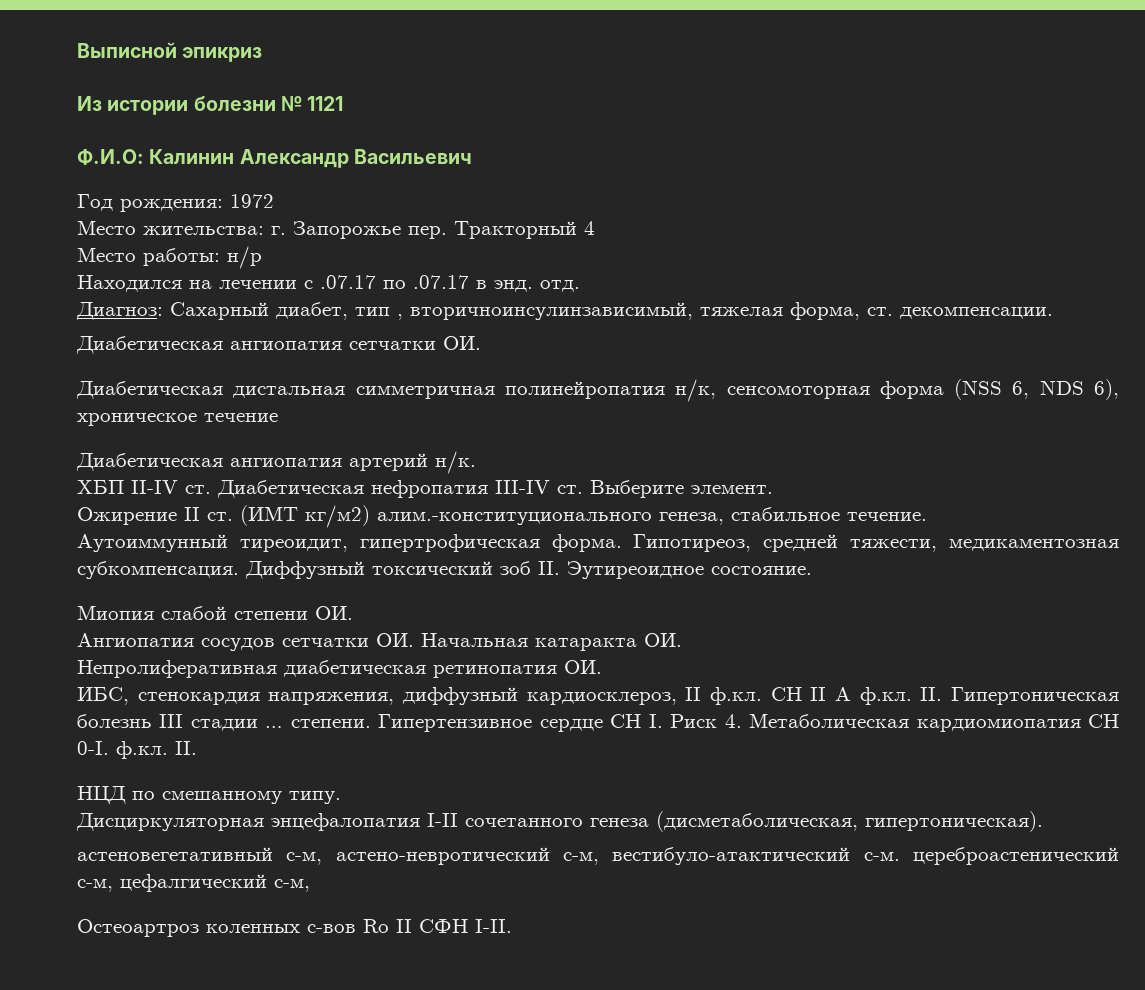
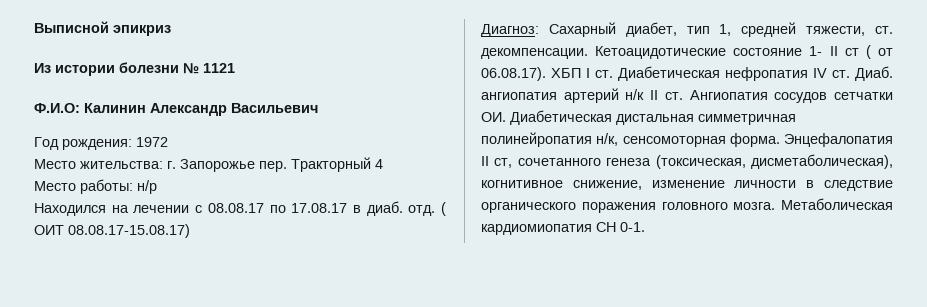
- Находился на лечении с .07.17 по .07.17 в энд. отд.
- Диагноз: Сахарный диабет, тип , вторичноинсулинзависимый, тяжелая форма, ст. декомпенсации.
- Диабетическая ангиопатия сетчатки ОИ.
- Диабетическая дистальная симметричная полинейропатия н/к, сенсомоторная форма (NSS 6, NDS 6), хроническое течение
- Диабетическая ангиопатия артерий н/к.
- ХБП II-IV ст. Диабетическая нефропатия III-IV ст. Выберите элемент.
- Ожирение II ст. (ИМТ кг/м2) алим.-конституционального генеза, стабильное течение.
- Аутоиммунный тиреоидит, гипертрофическая форма. Гипотиреоз, средней тяжести, медикаментозная субкомпенсация. Диффузный токсический зоб II. Эутиреоидное состояние.
- Миопия слабой степени ОИ.
- Ангиопатия сосудов сетчатки ОИ. Начальная катаракта ОИ.
- Непролиферативная диабетическая ретинопатия ОИ.
- ИБС, стенокардия напряжения, диффузный кардиосклероз, II ф.кл. СН II А ф.кл. II. Гипертоническая болезнь III стадии … степени. Гипертензивное сердце СН I. Риск 4. Метаболическая кардиомиопатия СН 0-I. ф.кл. II.
- НЦД по смешанному типу.
- Дисциркуляторная энцефалопатия I-II сочетанного генеза (дисметаболическая, гипертоническая).
- астеновегетативный с-м, астено-невротический с-м, вестибуло-атактический с-м. цереброастенический с-м, цефалгический с-м,
- Остеоартроз коленных с-вов Rо II СФН I-II.
+ Находился на лечении с 08.08.17 по 17.08.17 в диаб. отд. ( ОИТ 08.08.17-15.08.17)
+ Диагноз: Сахарный диабет, тип 1, средней тяжести, ст. декомпенсации. Кетоацидотические состояние 1- II ст ( от 06.08.17). ХБП I ст. Диабетическая нефропатия IV ст. Диаб. ангиопатия артерий н/к II ст. Ангиопатия сосудов сетчатки ОИ. Диабетическая дистальная симметричная полинейропатия н/к, сенсомоторная форма. Энцефалопатия II ст, сочетанного генеза (токсическая, дисметаболическая), когнитивное снижение, изменение личности в следствие органического поражения головного мозга. Метаболическая кардиомиопатия СН 0-1.

